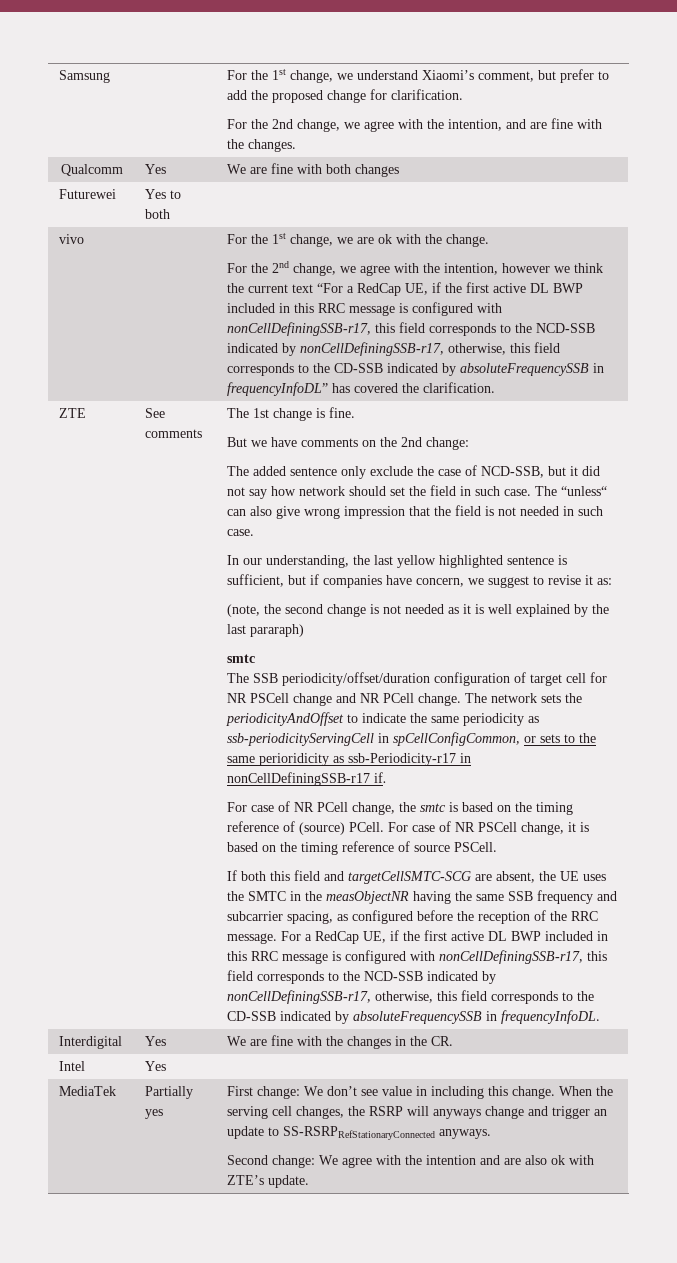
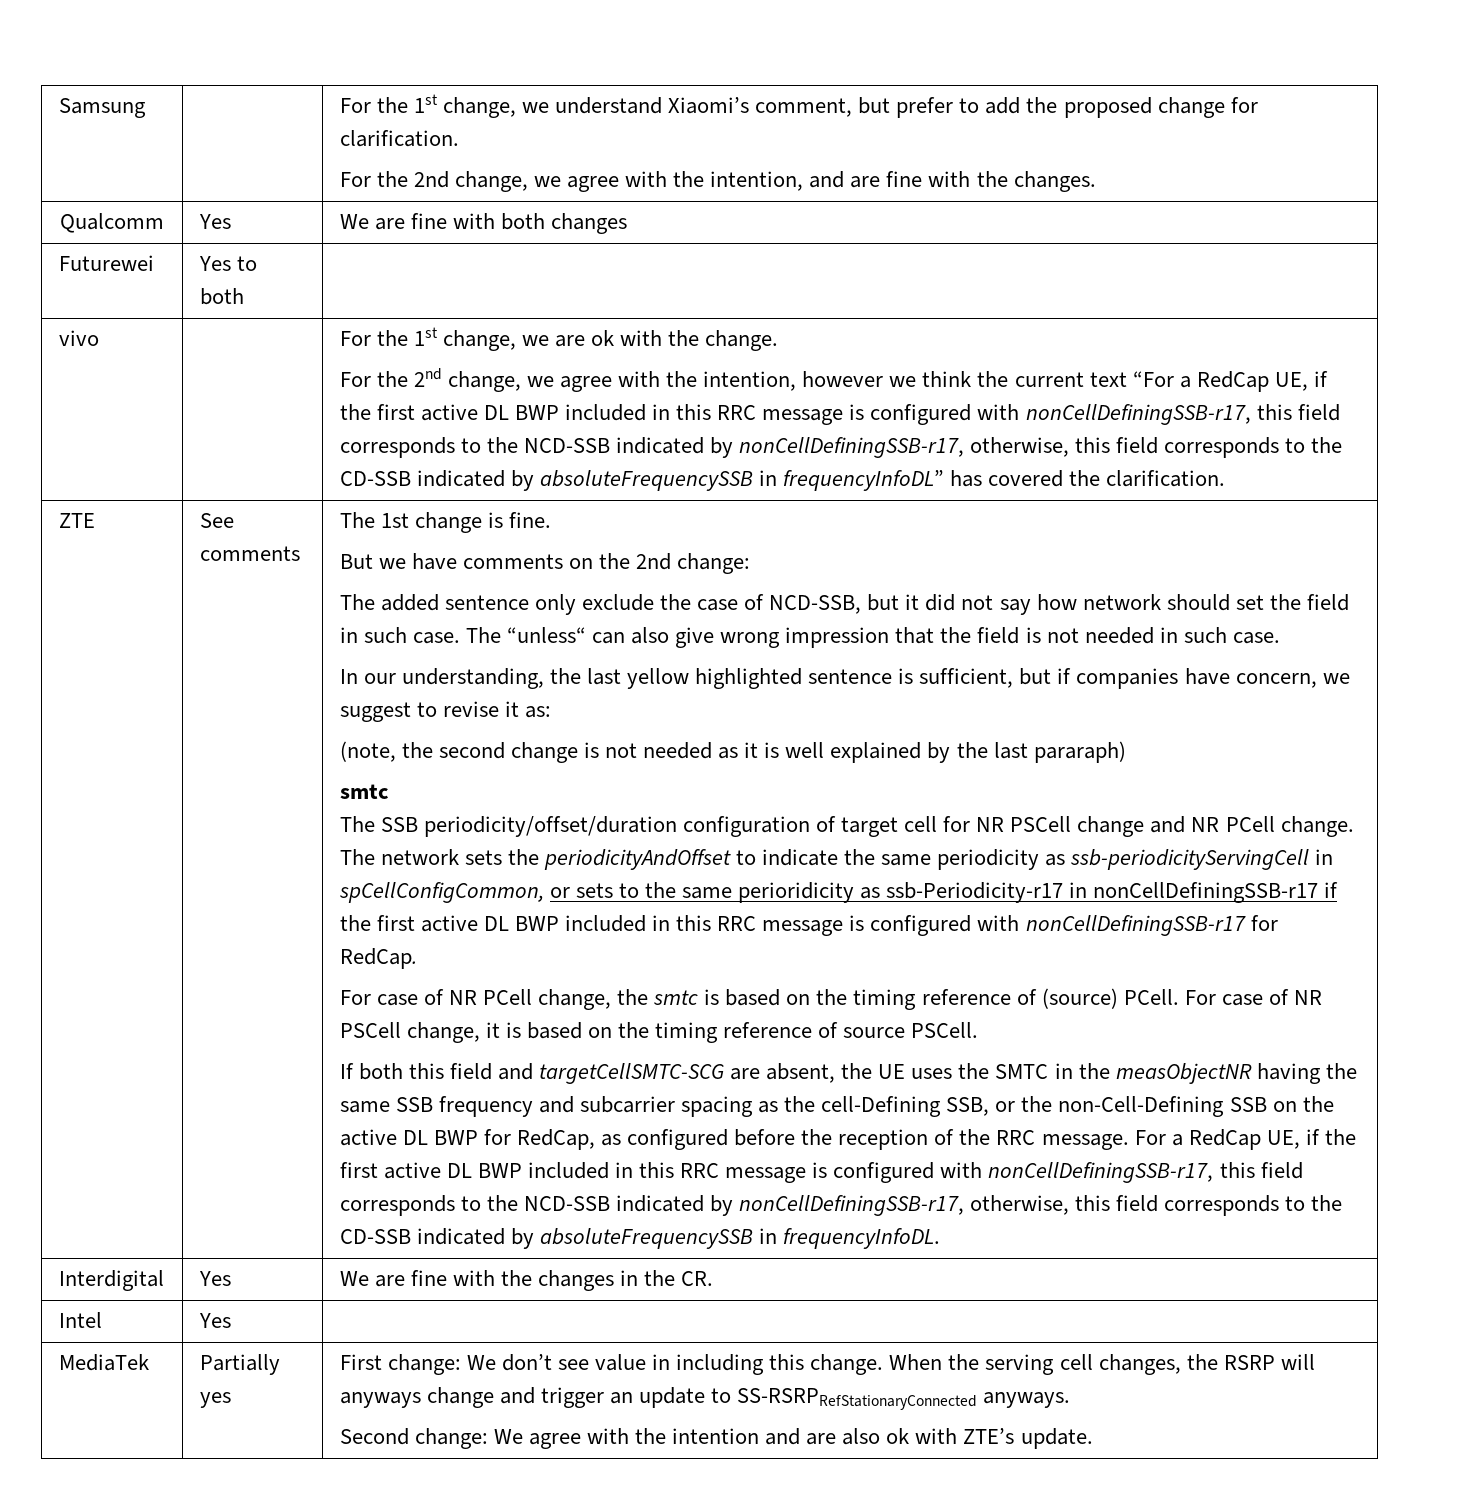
- The network sets the periodicityAndOffset to indicate the same periodicity as ssb-periodicityServingCell in spCellConfigCommon, or sets to the same perioridicity as ssb-Periodicity-r17 in nonCellDefiningSSB-r17 if.
+ The network sets the periodicityAndOffset to indicate the same periodicity as ssb-periodicityServingCell in spCellConfigCommon, or sets to the same perioridicity as ssb-Periodicity-r17 in nonCellDefiningSSB-r17 if the first active DL BWP included in this RRC message is configured with nonCellDefiningSSB-r17 for RedCap.
- If both this field and targetCellSMTC-SCG are absent, the UE uses the SMTC in the measObjectNR having the same SSB frequency and subcarrier spacing, as configured before the reception of the RRC message.
+ If both this field and targetCellSMTC-SCG are absent, the UE uses the SMTC in the measObjectNR having the same SSB frequency and subcarrier spacing as the cell-Defining SSB, or the non-Cell-Defining SSB on the active DL BWP for RedCap, as configured before the reception of the RRC message.

